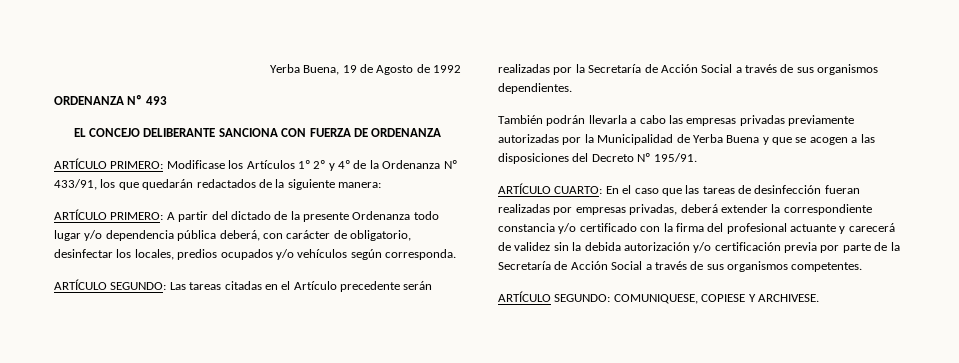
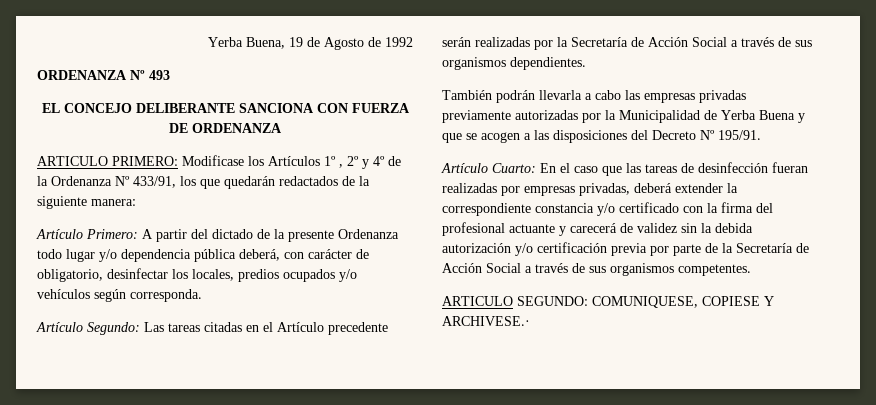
- ARTÍCULO PRIMERO: Modificase los Artículos 1º 2º y 4º de la Ordenanza Nº 433/91, los que quedarán redactados de la siguiente manera:
+ ARTICULO PRIMERO: Modificase los Artículos 1º , 2º y 4º de la Ordenanza Nº 433/91, los que quedarán redactados de la siguiente manera:
- ARTÍCULO PRIMERO: A partir del dictado de la presente Ordenanza todo lugar y/o dependencia pública deberá, con carácter de obligatorio, desinfectar los locales, predios ocupados y/o vehículos según corresponda.
+ Artículo Primero: A partir del dictado de la presente Ordenanza todo lugar y/o dependencia pública deberá, con carácter de obligatorio, desinfectar los locales, predios ocupados y/o vehículos según corresponda.
- ARTÍCULO SEGUNDO: Las tareas citadas en el Artículo precedente serán realizadas por la Secretaría de Acción Social a través de sus organismos dependientes.
+ Artículo Segundo: Las tareas citadas en el Artículo precedente serán realizadas por la Secretaría de Acción Social a través de sus organismos dependientes.
- ARTÍCULO CUARTO: En el caso que las tareas de desinfección fueran realizadas por empresas privadas, deberá extender la correspondiente constancia y/o certificado con la firma del profesional actuante y carecerá de validez sin la debida autorización y/o certificación previa por parte de la Secretaría de Acción Social a través de sus organismos competentes.
+ Artículo Cuarto: En el caso que las tareas de desinfección fueran realizadas por empresas privadas, deberá extender la correspondiente constancia y/o certificado con la firma del profesional actuante y carecerá de validez sin la debida autorización y/o certificación previa por parte de la Secretaría de Acción Social a través de sus organismos competentes.
- ARTÍCULO SEGUNDO: COMUNIQUESE, COPIESE Y ARCHIVESE.
+ ARTICULO SEGUNDO: COMUNIQUESE, COPIESE Y ARCHIVESE.·

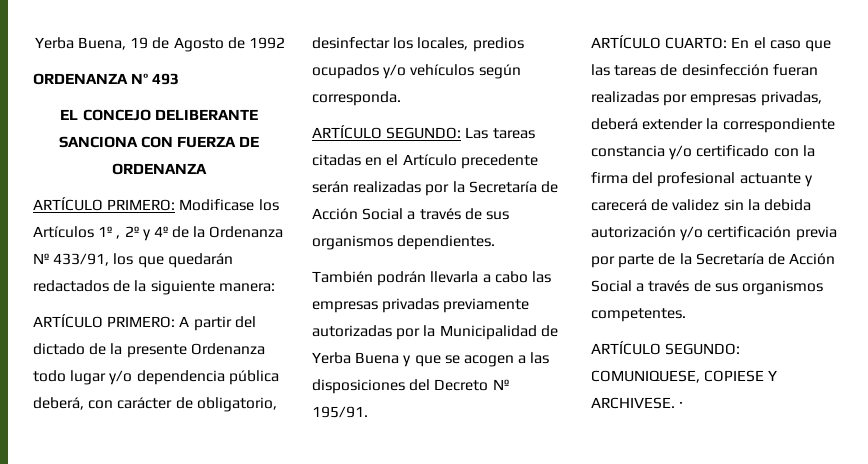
- ARTICULO PRIMERO: Modificase los Artículos 1º , 2º y 4º de la Ordenanza Nº 433/91, los que quedarán redactados de la siguiente manera:
+ ARTÍCULO PRIMERO: Modificase los Artículos 1º , 2º y 4º de la Ordenanza Nº 433/91, los que quedarán redactados de la siguiente manera:
- Artículo Primero: A partir del dictado de la presente Ordenanza todo lugar y/o dependencia pública deberá, con carácter de obligatorio, desinfectar los locales, predios ocupados y/o vehículos según corresponda.
+ ARTÍCULO PRIMERO: A partir del dictado de la presente Ordenanza todo lugar y/o dependencia pública deberá, con carácter de obligatorio, desinfectar los locales, predios ocupados y/o vehículos según corresponda.
- Artículo Segundo: Las tareas citadas en el Artículo precedente serán realizadas por la Secretaría de Acción Social a través de sus organismos dependientes.
+ ARTÍCULO SEGUNDO: Las tareas citadas en el Artículo precedente serán realizadas por la Secretaría de Acción Social a través de sus organismos dependientes.
- Artículo Cuarto: En el caso que las tareas de desinfección fueran realizadas por empresas privadas, deberá extender la correspondiente constancia y/o certificado con la firma del profesional actuante y carecerá de validez sin la debida autorización y/o certificación previa por parte de la Secretaría de Acción Social a través de sus organismos competentes.
+ ARTÍCULO CUARTO: En el caso que las tareas de desinfección fueran realizadas por empresas privadas, deberá extender la correspondiente constancia y/o certificado con la firma del profesional actuante y carecerá de validez sin la debida autorización y/o certificación previa por parte de la Secretaría de Acción Social a través de sus organismos competentes.
- ARTICULO SEGUNDO: COMUNIQUESE, COPIESE Y ARCHIVESE.·
+ ARTÍCULO SEGUNDO: COMUNIQUESE, COPIESE Y ARCHIVESE. ·

